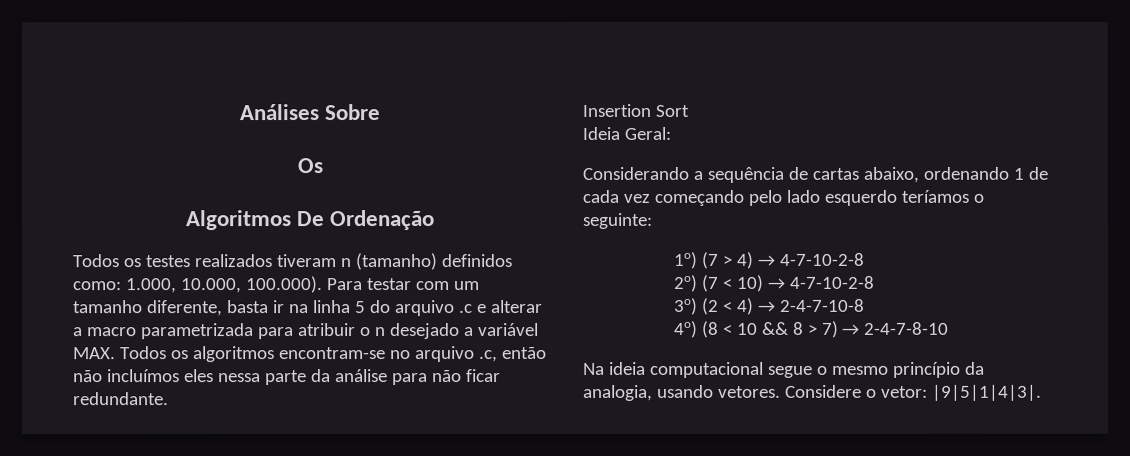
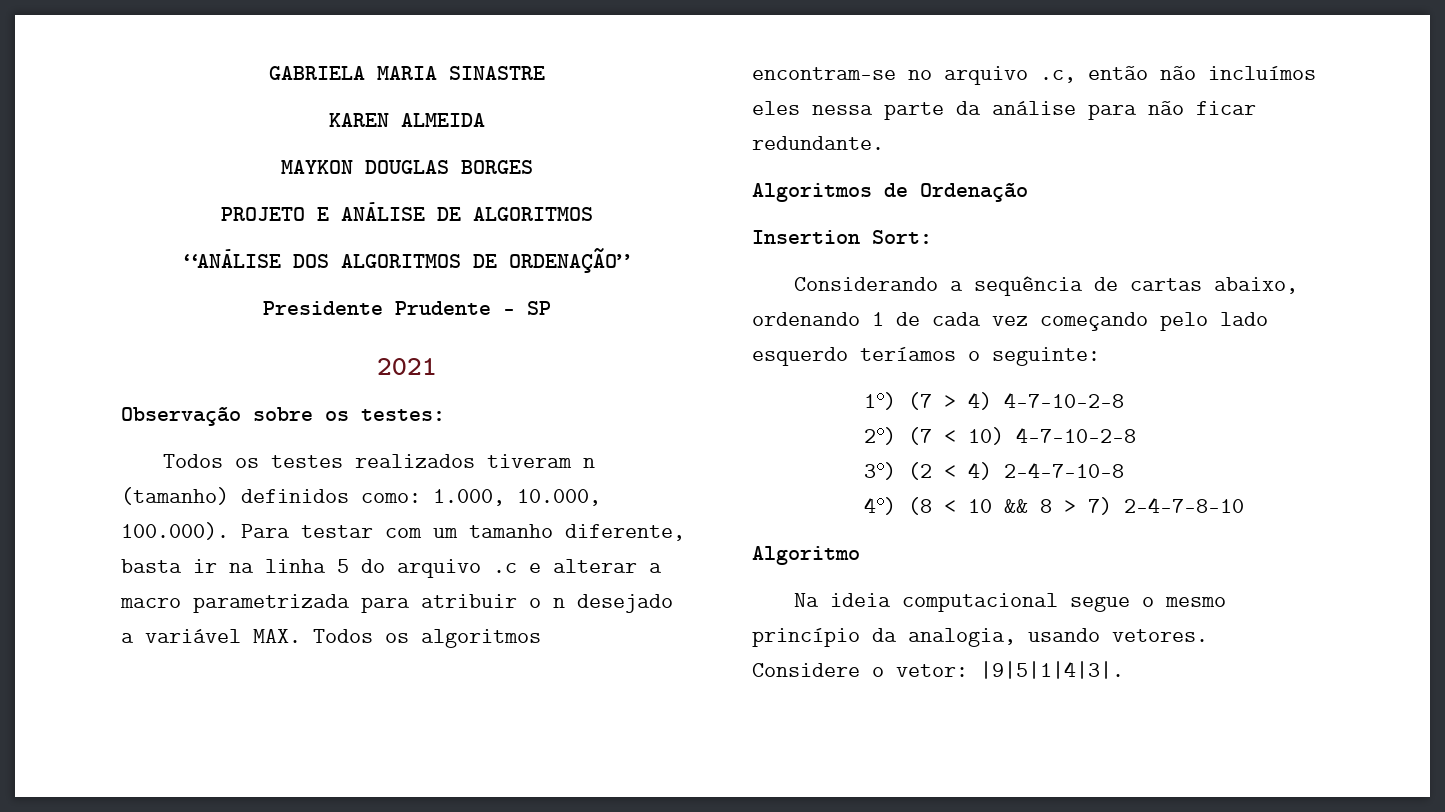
- Análises Sobre
- Os
- Algoritmos De Ordenação
+ GABRIELA MARIA SINASTRE
+ KAREN ALMEIDA
+ MAYKON DOUGLAS BORGES
+ PROJETO E ANÁLISE DE ALGORITMOS
+ “ANÁLISE DOS ALGORITMOS DE ORDENAÇÃO”
+ Presidente Prudente – SP
+ 2021
+ Observação sobre os testes:
- Insertion Sort
- Ideia Geral:
+ Algoritmos de Ordenação
+ Insertion Sort:
- 1o) (7 > 4) → 4-7-10-2-8
+ 1o) (7 > 4) 4-7-10-2-8
- 2o) (7 < 10) → 4-7-10-2-8
+ 2o) (7 < 10) 4-7-10-2-8
- 3o) (2 < 4) → 2-4-7-10-8
+ 3o) (2 < 4) 2-4-7-10-8
- 4o) (8 < 10 && 8 > 7) → 2-4-7-8-10
+ 4o) (8 < 10 && 8 > 7) 2-4-7-8-10
+ Algoritmo

